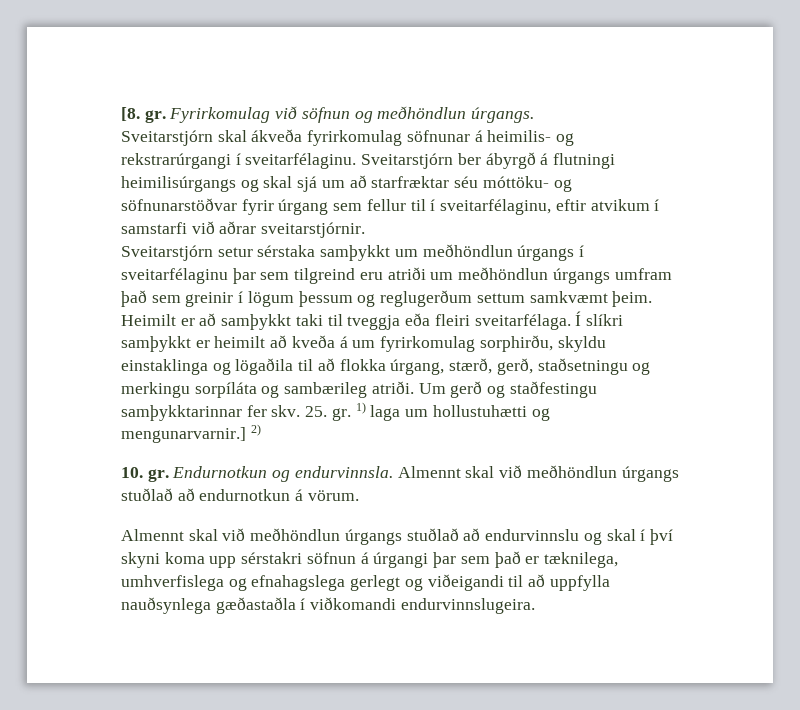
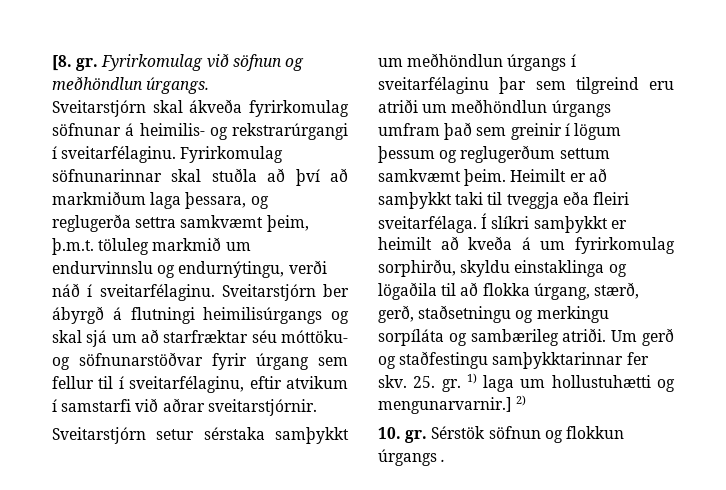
+ Fyrirkomulag söfnunarinnar skal stuðla að því að markmiðum laga þessara, og reglugerða settra samkvæmt þeim, þ.m.t. töluleg markmið um endurvinnslu og endurnýtingu, verði náð í sveitarfélaginu.
- Endurnotkun og endurvinnsla. Almennt skal við meðhöndlun úrgangs stuðlað að endurnotkun á vörum.
- Almennt skal við meðhöndlun úrgangs stuðlað að endurvinnslu og skal í því skyni koma upp sérstakri söfnun á úrgangi þar sem það er tæknilega, umhverfislega og efnahagslega gerlegt og viðeigandi til að uppfylla nauðsynlega gæðastaðla í viðkomandi endurvinnslugeira.
+ Sérstök söfnun og flokkun úrgangs .

